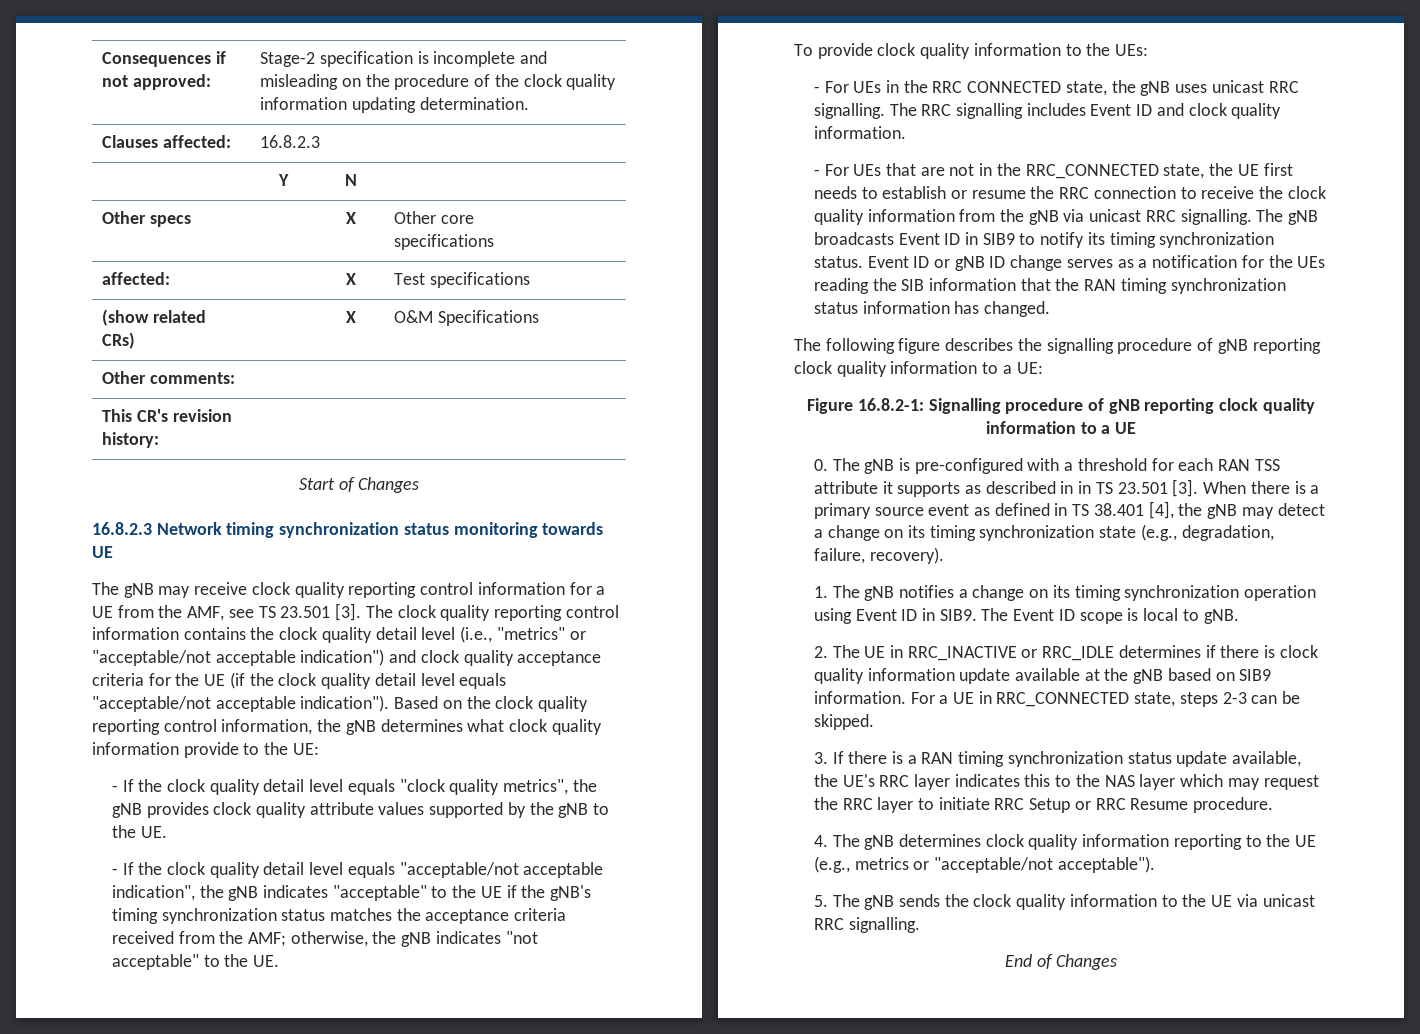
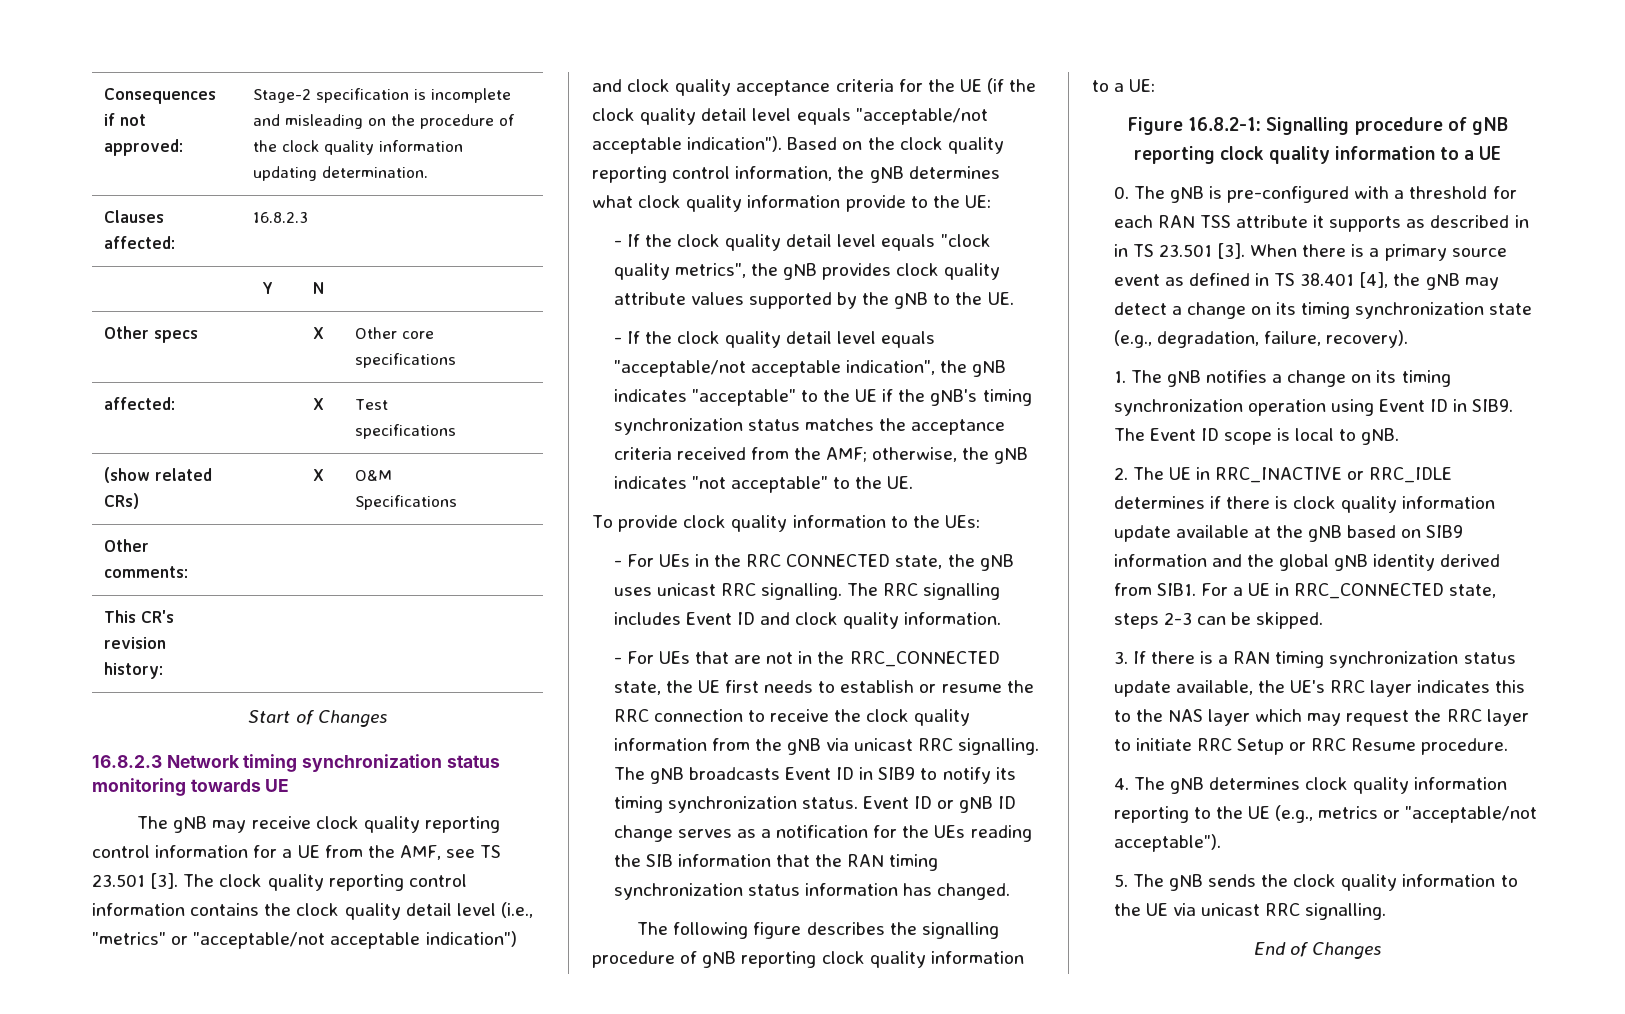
- 2. The UE in RRC_INACTIVE or RRC_IDLE determines if there is clock quality information update available at the gNB based on SIB9 information.
+ 2. The UE in RRC_INACTIVE or RRC_IDLE determines if there is clock quality information update available at the gNB based on SIB9 information and the global gNB identity derived from SIB1.

